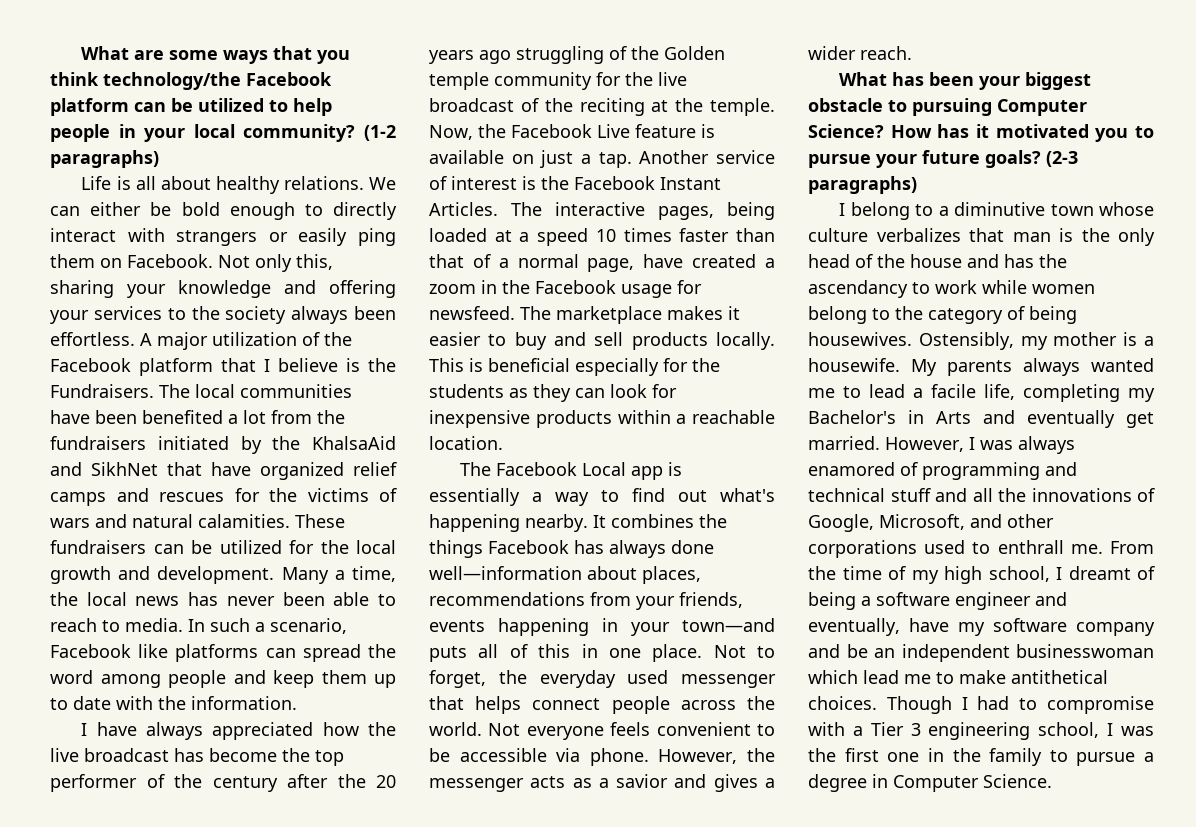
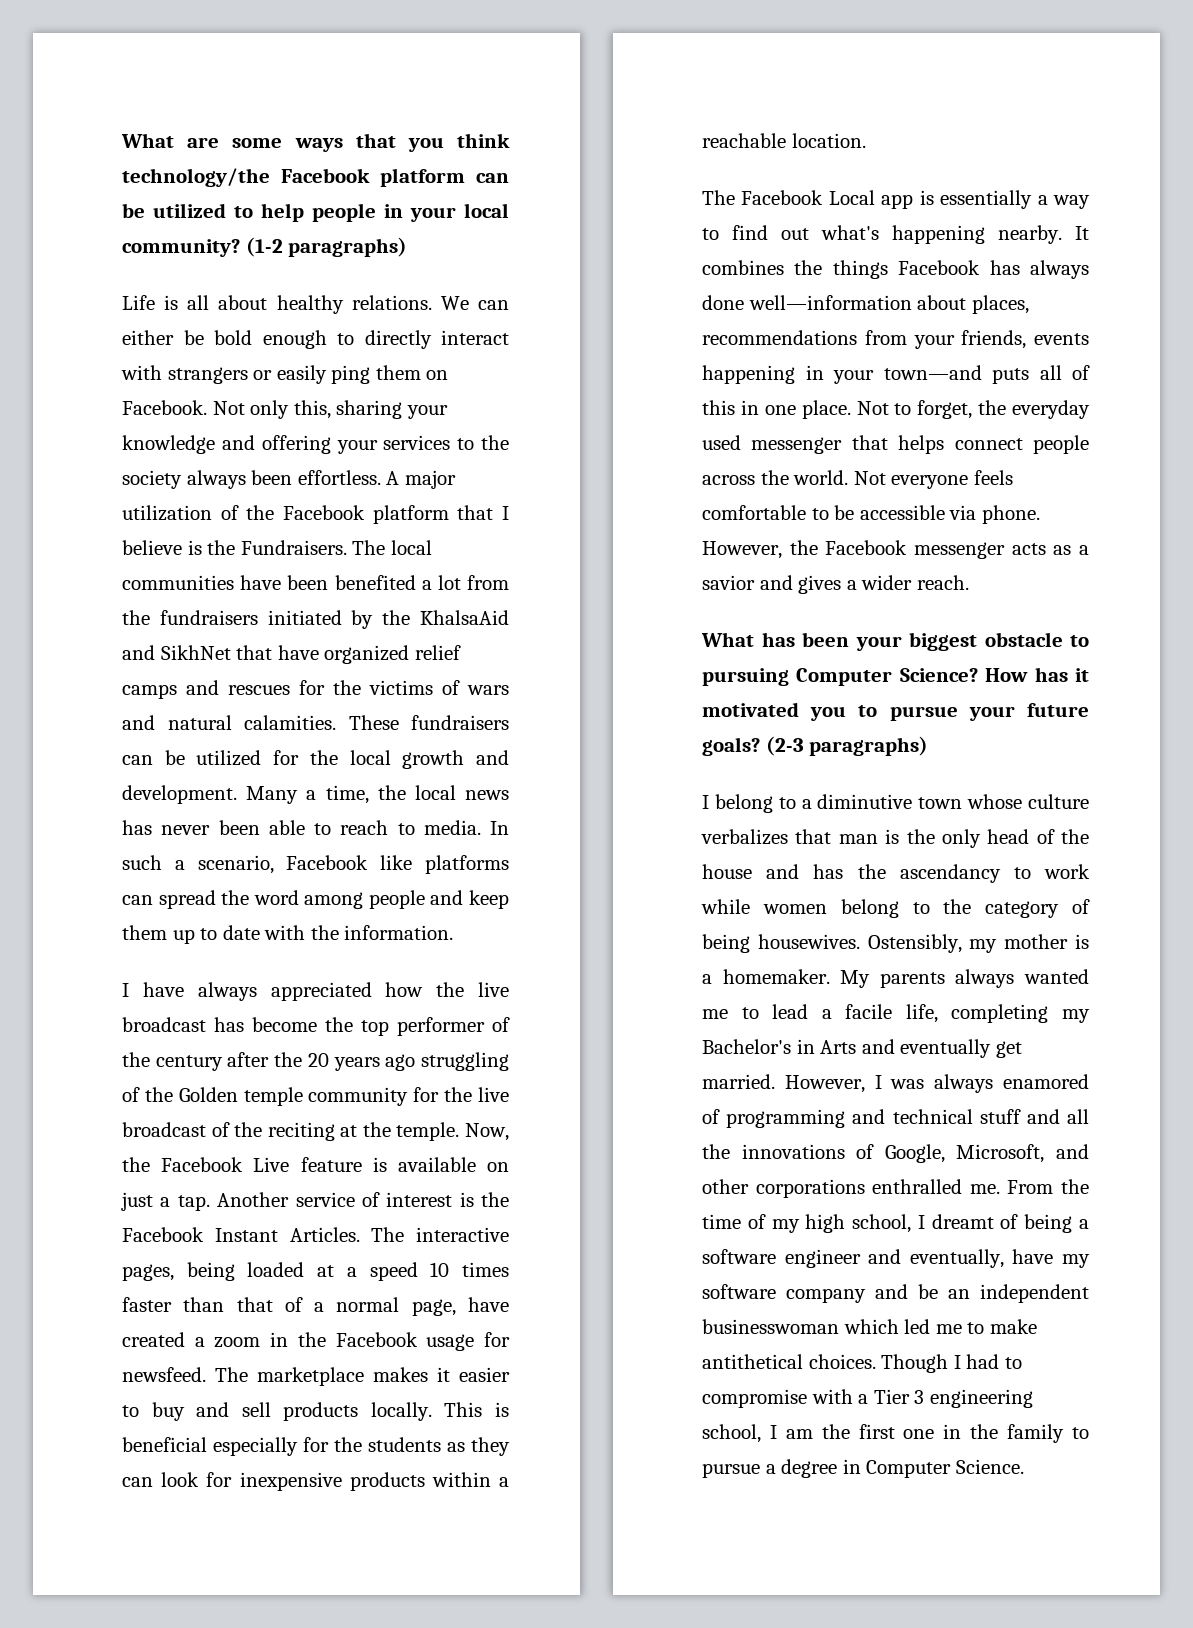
- Not everyone feels convenient to be accessible via phone.
+ Not everyone feels comfortable to be accessible via phone.
- However, the messenger acts as a savior and gives a wider reach.
+ However, the Facebook messenger acts as a savior and gives a wider reach.
- Ostensibly, my mother is a housewife.
+ Ostensibly, my mother is a homemaker.
- However, I was always enamored of programming and technical stuff and all the innovations of Google, Microsoft, and other corporations used to enthrall me.
+ However, I was always enamored of programming and technical stuff and all the innovations of Google, Microsoft, and other corporations enthralled me.
- From the time of my high school, I dreamt of being a software engineer and eventually, have my software company and be an independent businesswoman which lead me to make antithetical choices.
+ From the time of my high school, I dreamt of being a software engineer and eventually, have my software company and be an independent businesswoman which led me to make antithetical choices.
- Though I had to compromise with a Tier 3 engineering school, I was the first one in the family to pursue a degree in Computer Science.
+ Though I had to compromise with a Tier 3 engineering school, I am the first one in the family to pursue a degree in Computer Science.

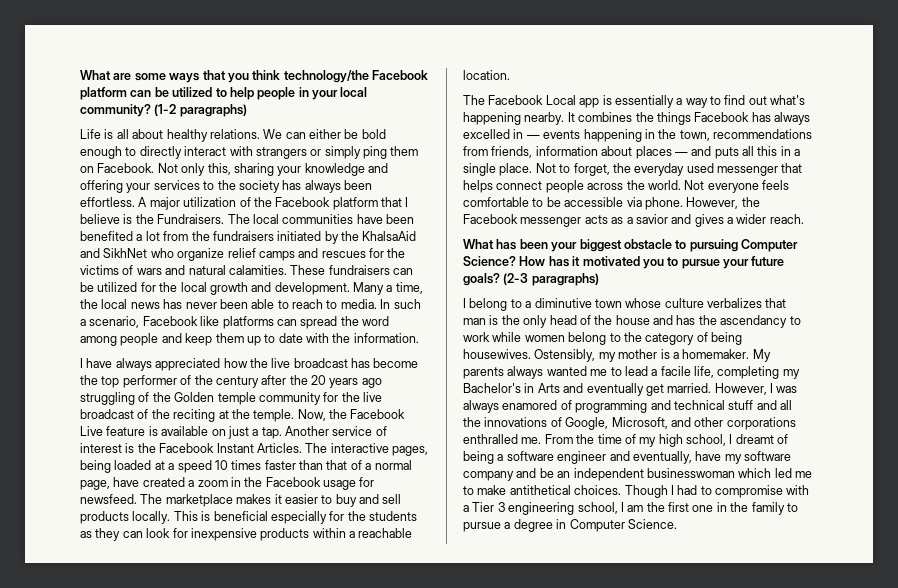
- We can either be bold enough to directly interact with strangers or easily ping them on Facebook.
+ We can either be bold enough to directly interact with strangers or simply ping them on Facebook.
- Not only this, sharing your knowledge and offering your services to the society always been effortless.
+ Not only this, sharing your knowledge and offering your services to the society has always been effortless.
- The local communities have been benefited a lot from the fundraisers initiated by the KhalsaAid and SikhNet that have organized relief camps and rescues for the victims of wars and natural calamities.
+ The local communities have been benefited a lot from the fundraisers initiated by the KhalsaAid and SikhNet who organize relief camps and rescues for the victims of wars and natural calamities.
- It combines the things Facebook has always done well—information about places, recommendations from your friends, events happening in your town—and puts all of this in one place.
+ It combines the things Facebook has always excelled in — events happening in the town, recommendations from friends, information about places — and puts all this in a single place.

